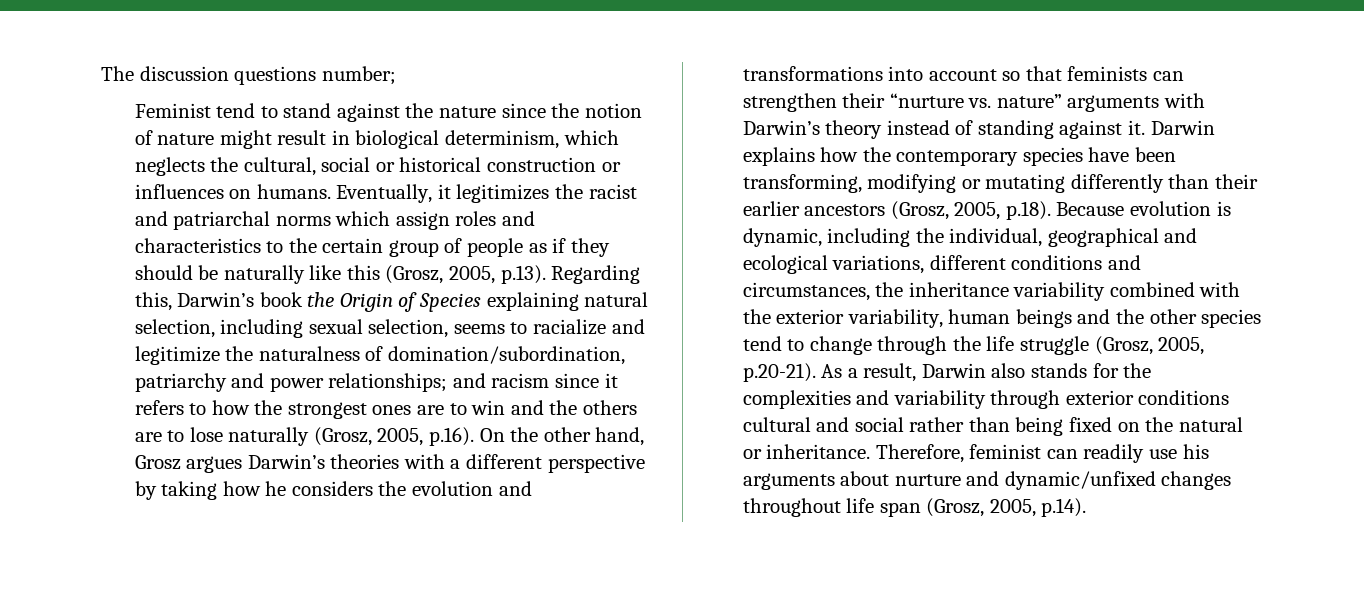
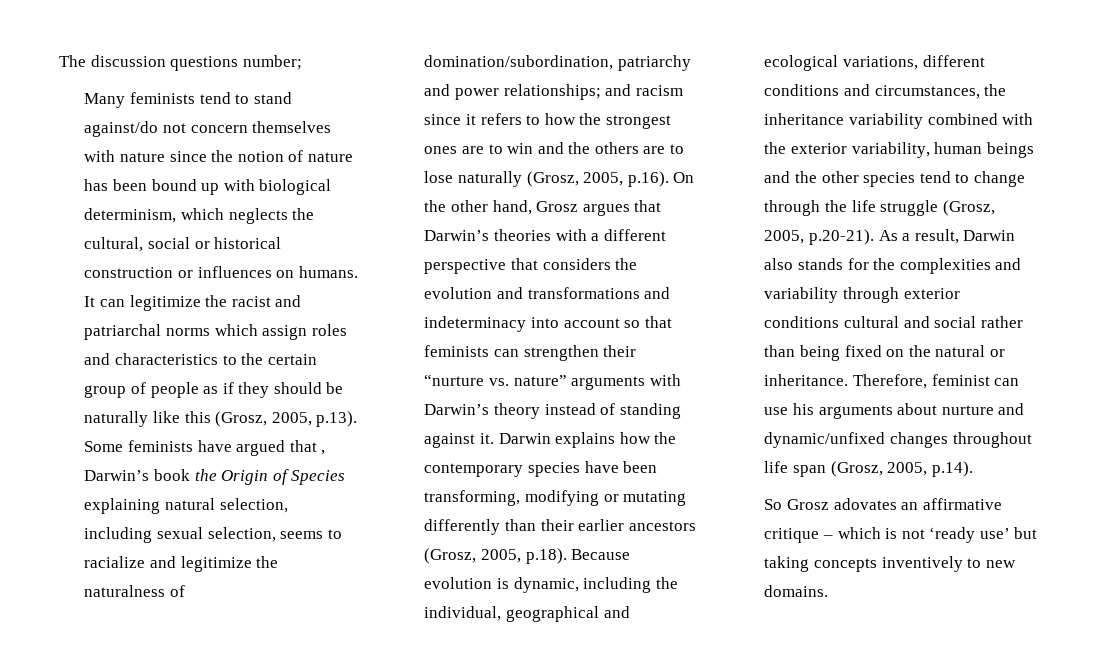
- Feminist tend to stand against the nature since the notion of nature might result in biological determinism, which neglects the cultural, social or historical construction or influences on humans.
+ Many feminists tend to stand against/do not concern themselves with nature since the notion of nature has been bound up with biological determinism, which neglects the cultural, social or historical construction or influences on humans.
- Eventually, it legitimizes the racist and patriarchal norms which assign roles and characteristics to the certain group of people as if they should be naturally like this (Grosz, 2005, p.13). Regarding this, Darwin’s book the Origin of Species explaining natural selection, including sexual selection, seems to racialize and legitimize the naturalness of domination/subordination, patriarchy and power relationships;
+ It can legitimize the racist and patriarchal norms which assign roles and characteristics to the certain group of people as if they should be naturally like this (Grosz, 2005, p.13). Some feminists have argued that , Darwin’s book the Origin of Species explaining natural selection, including sexual selection, seems to racialize and legitimize the naturalness of domination/subordination, patriarchy and power relationships;
- and racism since it refers to how the strongest ones are to win and the others are to lose naturally (Grosz, 2005, p.16). On the other hand, Grosz argues Darwin’s theories with a different perspective by taking how he considers the evolution and transformations into account so that feminists can strengthen their “nurture vs. nature” arguments with Darwin’s theory instead of standing against it.
+ and racism since it refers to how the strongest ones are to win and the others are to lose naturally (Grosz, 2005, p.16). On the other hand, Grosz argues that Darwin’s theories with a different perspective that considers the evolution and transformations and indeterminacy into account so that feminists can strengthen their “nurture vs. nature” arguments with Darwin’s theory instead of standing against it.
- Therefore, feminist can readily use his arguments about nurture and dynamic/unfixed changes throughout life span (Grosz, 2005, p.14).
+ Therefore, feminist can use his arguments about nurture and dynamic/unfixed changes throughout life span (Grosz, 2005, p.14).
+ So Grosz adovates an affirmative critique – which is not ‘ready use’ but taking concepts inventively to new domains.

